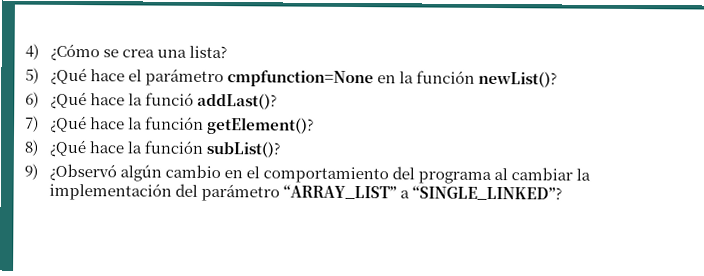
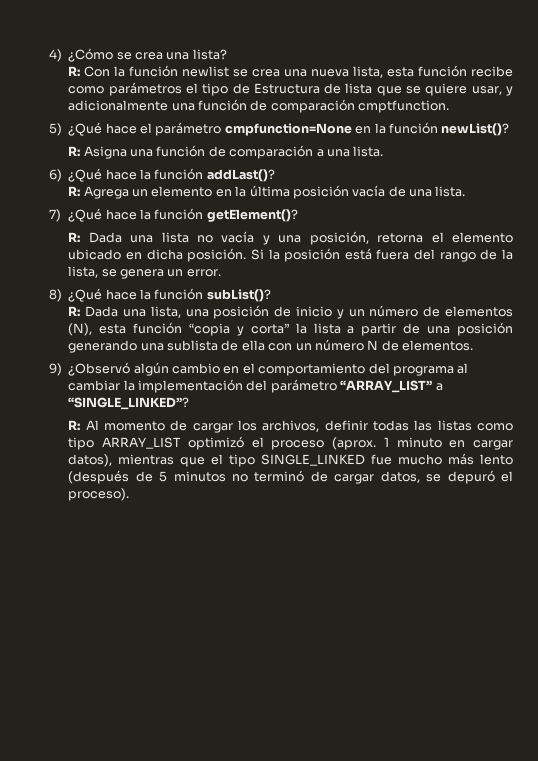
+ R: Con la función newlist se crea una nueva lista, esta función recibe como parámetros el tipo de Estructura de lista que se quiere usar, y adicionalmente una función de comparación cmptfunction.
+ R: Asigna una función de comparación a una lista.
- 6) ¿Qué hace la funció addLast()?
+ 6) ¿Qué hace la función addLast()?
+ R: Agrega un elemento en la última posición vacía de una lista.
+ R: Dada una lista no vacía y una posición, retorna el elemento ubicado en dicha posición. Si la posición está fuera del rango de la lista, se genera un error.
+ R: Dada una lista, una posición de inicio y un número de elementos (N), esta función “copia y corta” la lista a partir de una posición generando una sublista de ella con un número N de elementos.
+ R: Al momento de cargar los archivos, definir todas las listas como tipo ARRAY_LIST optimizó el proceso (aprox. 1 minuto en cargar datos), mientras que el tipo SINGLE_LINKED fue mucho más lento (después de 5 minutos no terminó de cargar datos, se depuró el proceso).

